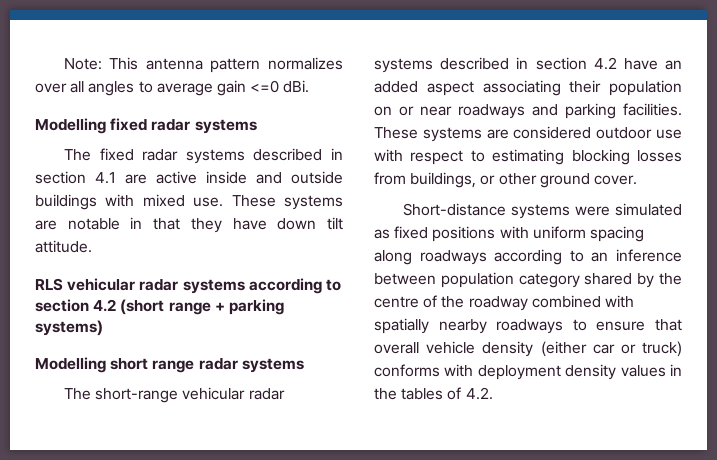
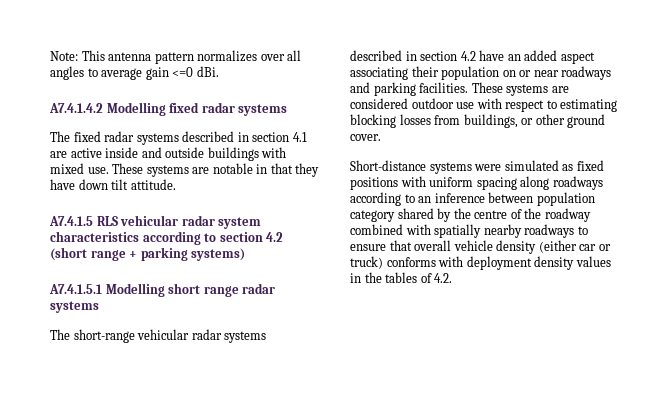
- Modelling fixed radar systems
+ A7.4.1.4.2 Modelling fixed radar systems
- RLS vehicular radar systems according to section 4.2 (short range + parking systems)
+ A7.4.1.5 RLS vehicular radar system characteristics according to section 4.2 (short range + parking systems)
- Modelling short range radar systems
+ A7.4.1.5.1 Modelling short range radar systems

